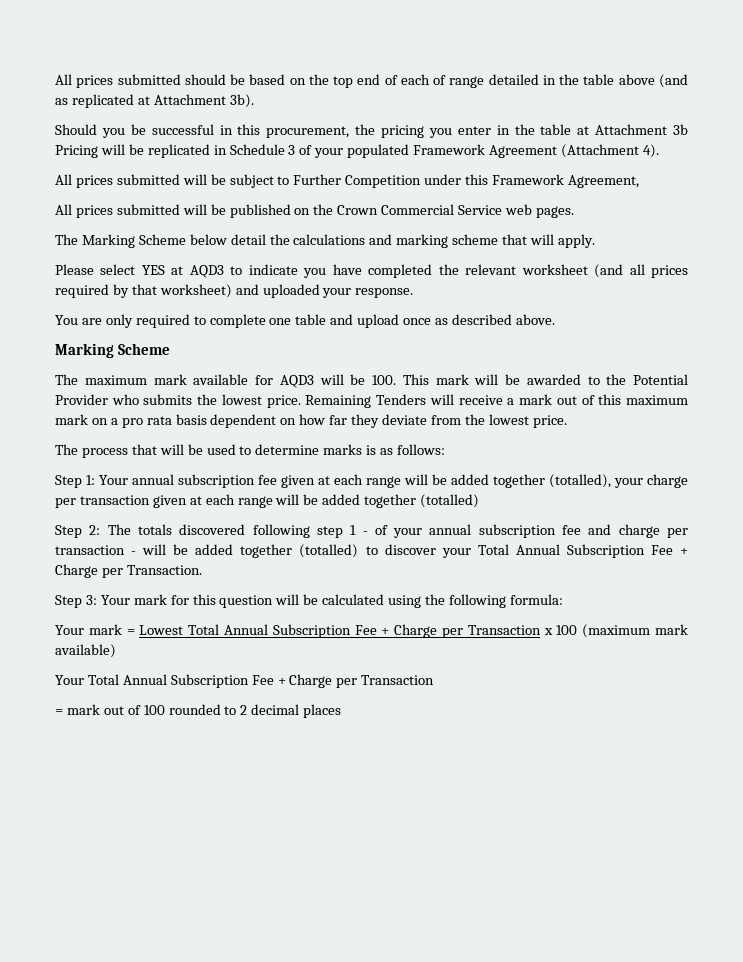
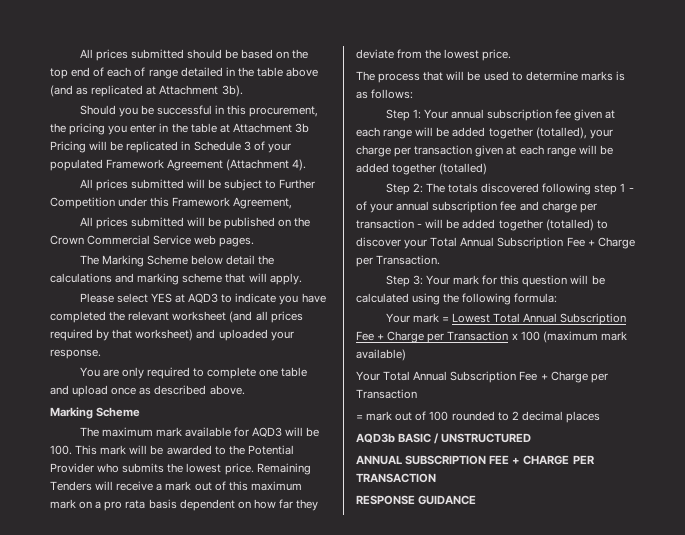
+ AQD3b BASIC / UNSTRUCTURED
+ ANNUAL SUBSCRIPTION FEE + CHARGE PER TRANSACTION
+ RESPONSE GUIDANCE

